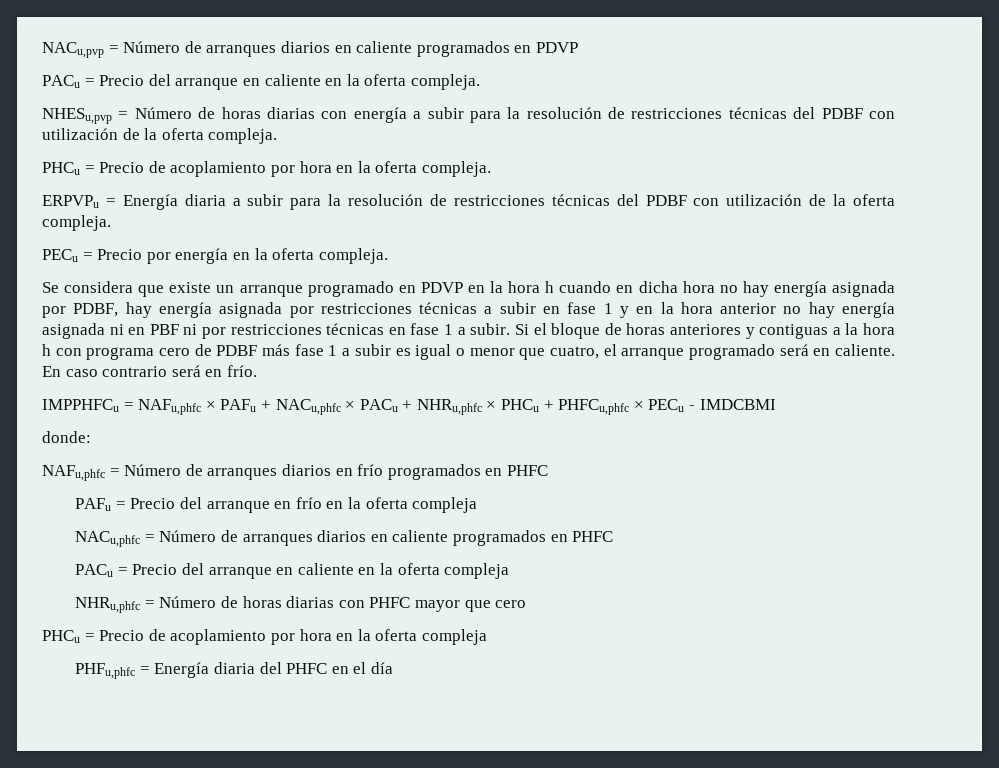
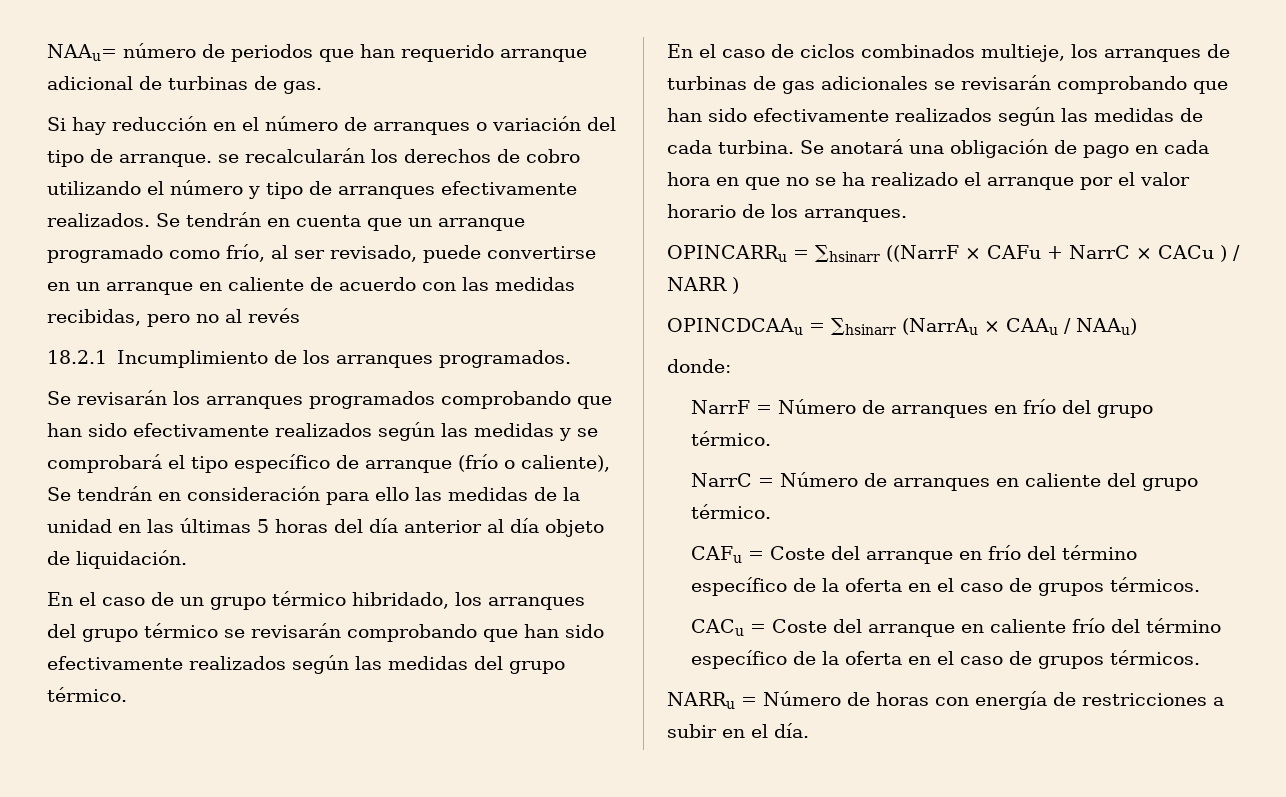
- NACu,pvp = Número de arranques diarios en caliente programados en PDVP
- PACu = Precio del arranque en caliente en la oferta compleja.
- NHESu,pvp = Número de horas diarias con energía a subir para la resolución de restricciones técnicas del PDBF con utilización de la oferta compleja.
- PHCu = Precio de acoplamiento por hora en la oferta compleja.
- ERPVPu = Energía diaria a subir para la resolución de restricciones técnicas del PDBF con utilización de la oferta compleja.
- PECu = Precio por energía en la oferta compleja.
- Se considera que existe un arranque programado en PDVP en la hora h cuando en dicha hora no hay energía asignada por PDBF, hay energía asignada por restricciones técnicas a subir en fase 1 y en la hora anterior no hay energía asignada ni en PBF ni por restricciones técnicas en fase 1 a subir. Si el bloque de horas anteriores y contiguas a la hora h con programa cero de PDBF más fase 1 a subir es igual o menor que cuatro, el arranque programado será en caliente. En caso contrario será en frío.
- IMPPHFCu = NAFu,phfc × PAFu + NACu,phfc × PACu + NHRu,phfc × PHCu + PHFCu,phfc × PECu - IMDCBMI
+ NAAu= número de periodos que han requerido arranque adicional de turbinas de gas.
+ Si hay reducción en el número de arranques o variación del tipo de arranque. se recalcularán los derechos de cobro utilizando el número y tipo de arranques efectivamente realizados. Se tendrán en cuenta que un arranque programado como frío, al ser revisado, puede convertirse en un arranque en caliente de acuerdo con las medidas recibidas, pero no al revés
+ 18.2.1 Incumplimiento de los arranques programados.
+ Se revisarán los arranques programados comprobando que han sido efectivamente realizados según las medidas y se comprobará el tipo específico de arranque (frío o caliente), Se tendrán en consideración para ello las medidas de la unidad en las últimas 5 horas del día anterior al día objeto de liquidación.
+ En el caso de un grupo térmico hibridado, los arranques del grupo térmico se revisarán comprobando que han sido efectivamente realizados según las medidas del grupo térmico.
+ En el caso de ciclos combinados multieje, los arranques de turbinas de gas adicionales se revisarán comprobando que han sido efectivamente realizados según las medidas de cada turbina. Se anotará una obligación de pago en cada hora en que no se ha realizado el arranque por el valor horario de los arranques.
+ OPINCARRu = ∑hsinarr ((NarrF × CAFu + NarrC × CACu ) / NARR )
+ OPINCDCAAu = ∑hsinarr (NarrAu × CAAu / NAAu)
  donde:
- NAFu,phfc = Número de arranques diarios en frío programados en PHFC
- PAFu = Precio del arranque en frío en la oferta compleja
- NACu,phfc = Número de arranques diarios en caliente programados en PHFC
- PACu = Precio del arranque en caliente en la oferta compleja
- NHRu,phfc = Número de horas diarias con PHFC mayor que cero
- PHCu = Precio de acoplamiento por hora en la oferta compleja
- PHFu,phfc = Energía diaria del PHFC en el día
+ NarrF = Número de arranques en frío del grupo térmico.
+ NarrC = Número de arranques en caliente del grupo térmico.
+ CAFu = Coste del arranque en frío del término específico de la oferta en el caso de grupos térmicos.
+ CACu = Coste del arranque en caliente frío del término específico de la oferta en el caso de grupos térmicos.
+ NARRu = Número de horas con energía de restricciones a subir en el día.

